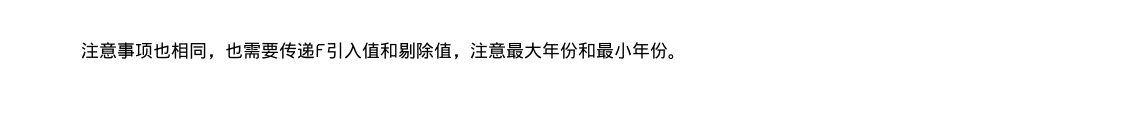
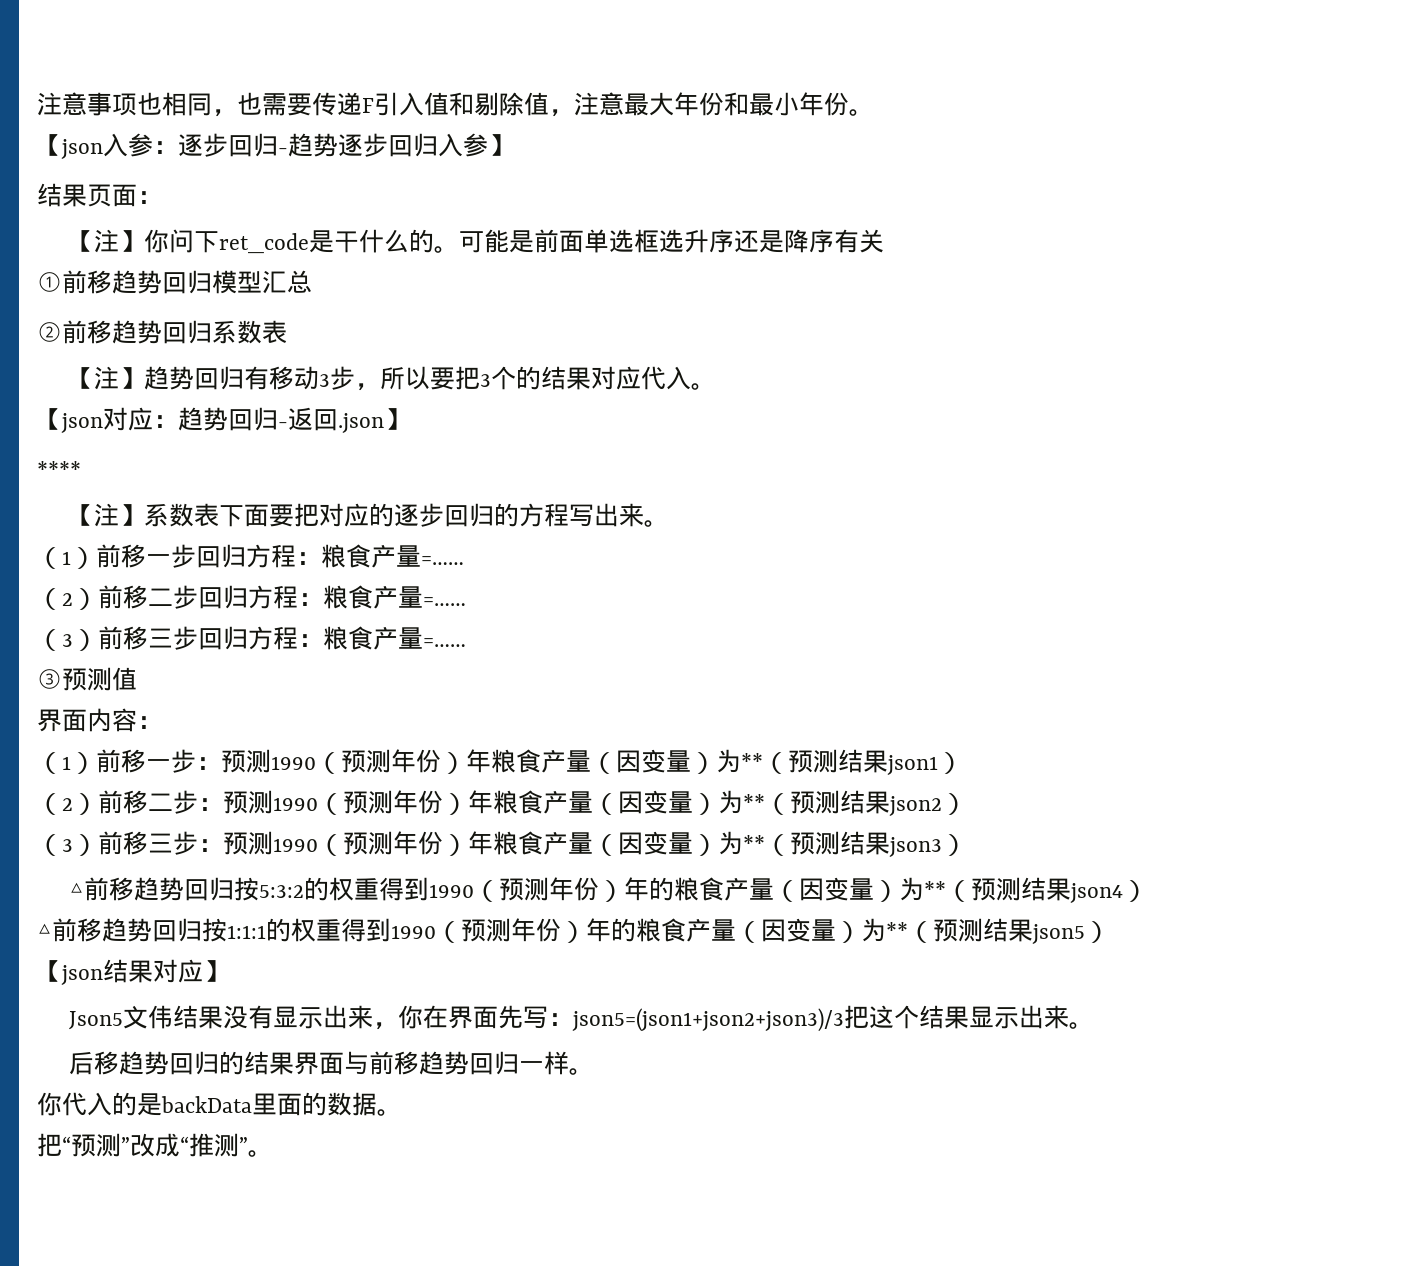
+ 【json入参：逐步回归-趋势逐步回归入参】
+ 结果页面：
+ 【注】你问下ret_code是干什么的。可能是前面单选框选升序还是降序有关
+ ①前移趋势回归模型汇总
+ ②前移趋势回归系数表
+ 【注】趋势回归有移动3步，所以要把3个的结果对应代入。
+ 【json对应：趋势回归-返回.json】
+ ****
+ 【注】系数表下面要把对应的逐步回归的方程写出来。
+ （1）前移一步回归方程：粮食产量=……
+ （2）前移二步回归方程：粮食产量=……
+ （3）前移三步回归方程：粮食产量=……
+ ③预测值
+ 界面内容：
+ （1）前移一步：预测1990（预测年份）年粮食产量（因变量）为**（预测结果json1）
+ （2）前移二步：预测1990（预测年份）年粮食产量（因变量）为**（预测结果json2）
+ （3）前移三步：预测1990（预测年份）年粮食产量（因变量）为**（预测结果json3）
+ △前移趋势回归按5:3:2的权重得到1990（预测年份）年的粮食产量（因变量）为**（预测结果json4）
+ △前移趋势回归按1:1:1的权重得到1990（预测年份）年的粮食产量（因变量）为**（预测结果json5）
+ 【json结果对应】
+ Json5文伟结果没有显示出来，你在界面先写：json5=(json1+json2+json3)/3把这个结果显示出来。
+ 后移趋势回归的结果界面与前移趋势回归一样。
+ 你代入的是backData里面的数据。
+ 把“预测”改成“推测”。

